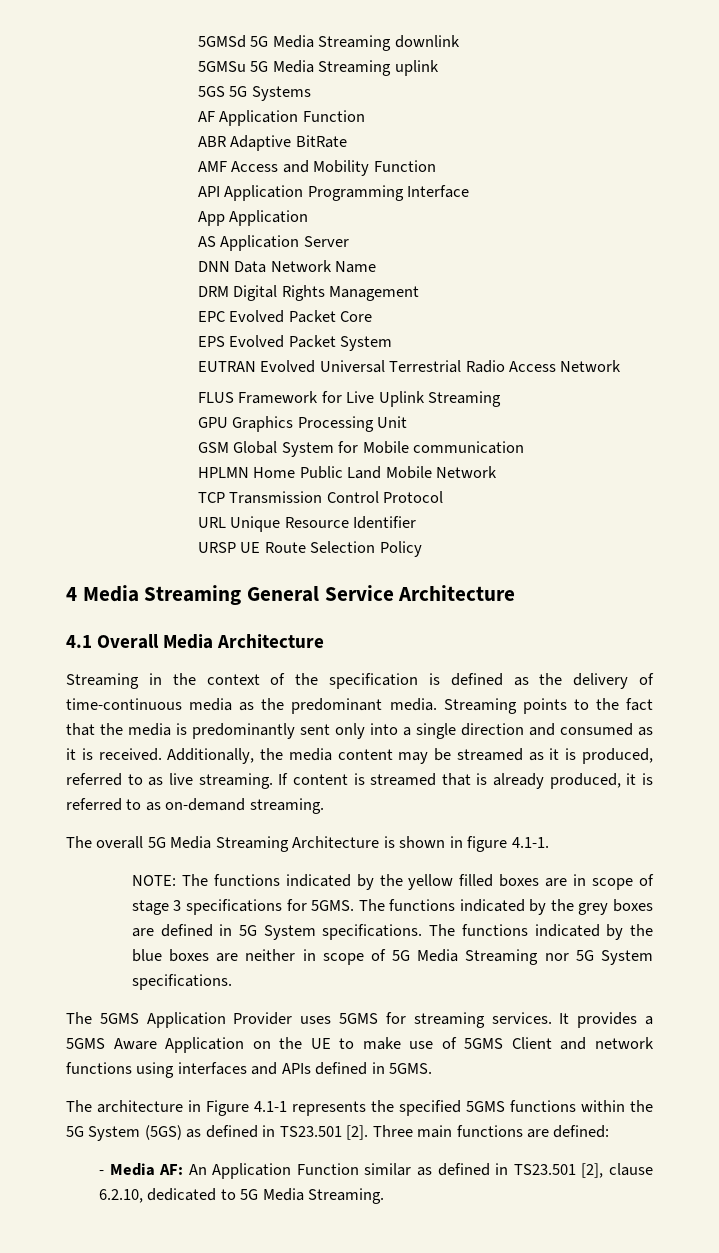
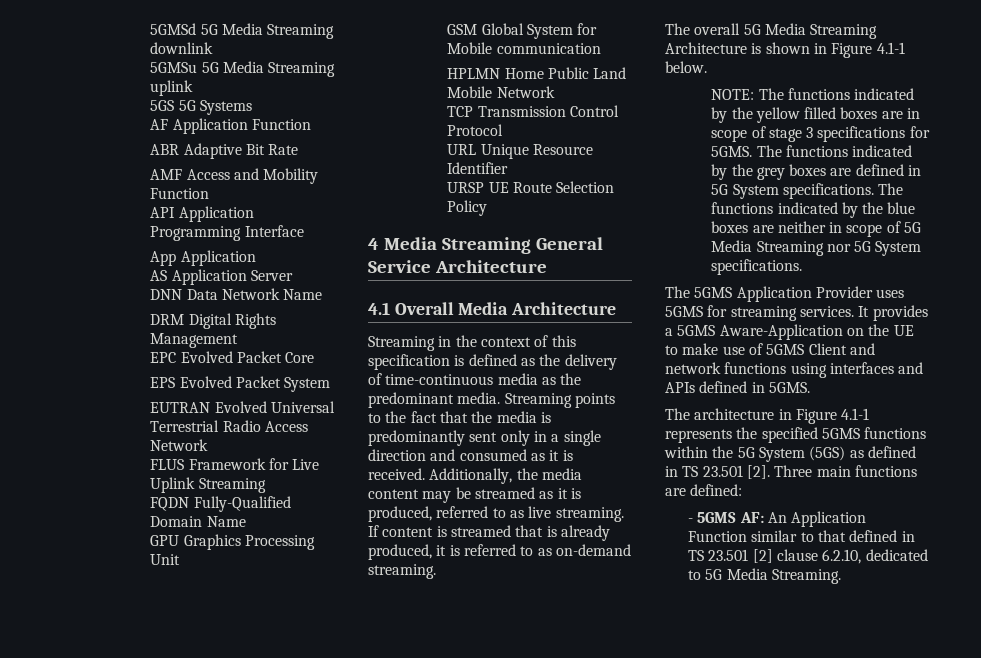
- ABR Adaptive BitRate
+ ABR Adaptive Bit Rate
+ FQDN Fully-Qualified Domain Name
- Streaming in the context of the specification is defined as the delivery of time-continuous media as the predominant media.
+ Streaming in the context of this specification is defined as the delivery of time-continuous media as the predominant media.
- Streaming points to the fact that the media is predominantly sent only into a single direction and consumed as it is received.
+ Streaming points to the fact that the media is predominantly sent only in a single direction and consumed as it is received.
- The overall 5G Media Streaming Architecture is shown in figure 4.1-1.
+ The overall 5G Media Streaming Architecture is shown in Figure 4.1-1 below.
- It provides a 5GMS Aware Application on the UE to make use of 5GMS Client and network functions using interfaces and APIs defined in 5GMS.
+ It provides a 5GMS Aware-Application on the UE to make use of 5GMS Client and network functions using interfaces and APIs defined in 5GMS.
- The architecture in Figure 4.1-1 represents the specified 5GMS functions within the 5G System (5GS) as defined in TS23.501 [2].
+ The architecture in Figure 4.1-1 represents the specified 5GMS functions within the 5G System (5GS) as defined in TS 23.501 [2].
- - Media AF: An Application Function similar as defined in TS23.501 [2], clause 6.2.10, dedicated to 5G Media Streaming.
+ - 5GMS AF: An Application Function similar to that defined in TS 23.501 [2] clause 6.2.10, dedicated to 5G Media Streaming.

